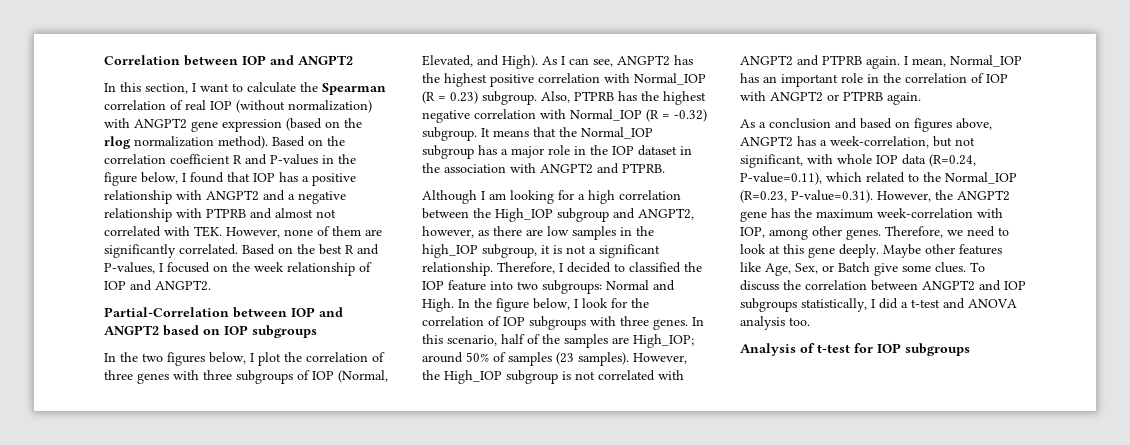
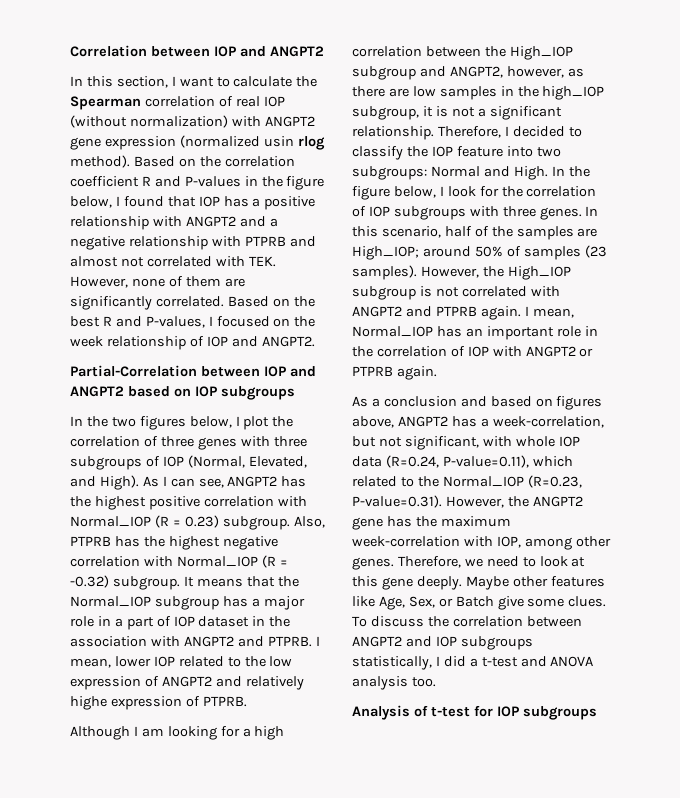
- In this section, I want to calculate the Spearman correlation of real IOP (without normalization) with ANGPT2 gene expression (based on the rlog normalization method).
+ In this section, I want to calculate the Spearman correlation of real IOP (without normalization) with ANGPT2 gene expression (normalized usin rlog method).
- It means that the Normal_IOP subgroup has a major role in the IOP dataset in the association with ANGPT2 and PTPRB.
+ It means that the Normal_IOP subgroup has a major role in a part of IOP dataset in the association with ANGPT2 and PTPRB. I mean, lower IOP related to the low expression of ANGPT2 and relatively highe expression of PTPRB.
- Therefore, I decided to classified the IOP feature into two subgroups: Normal and High.
+ Therefore, I decided to classify the IOP feature into two subgroups: Normal and High.

